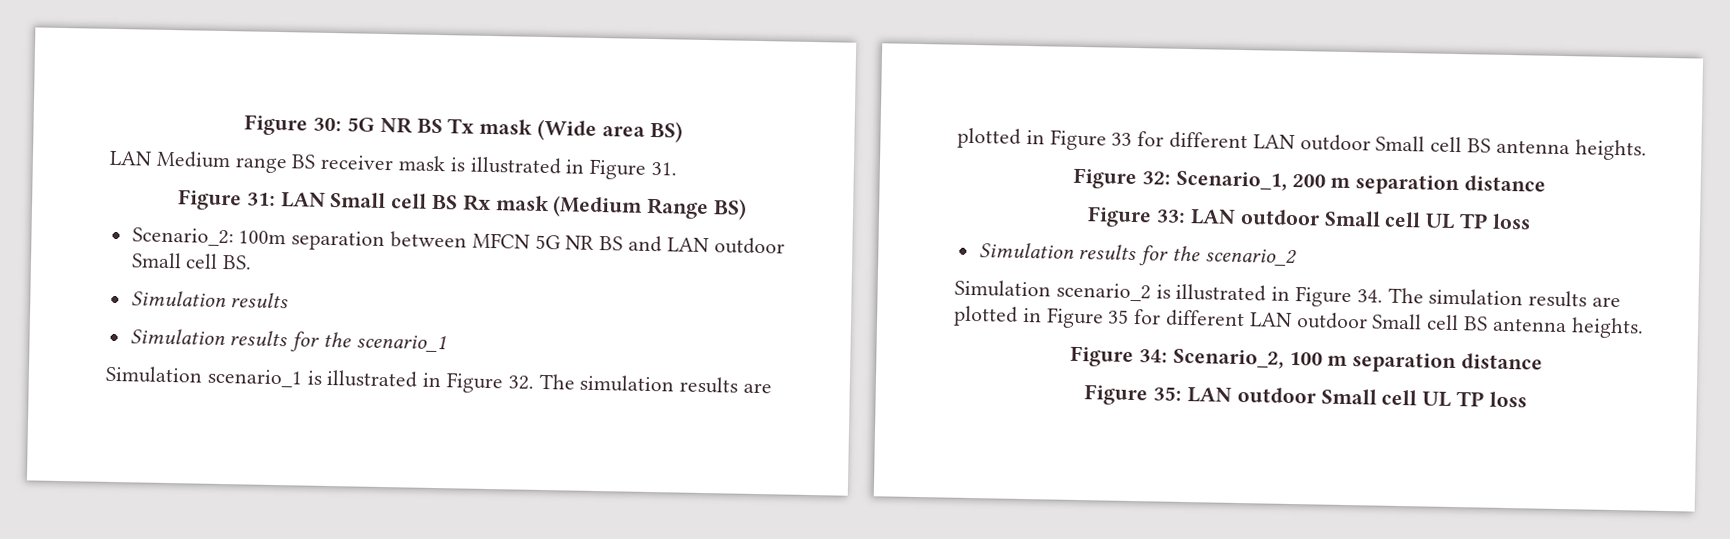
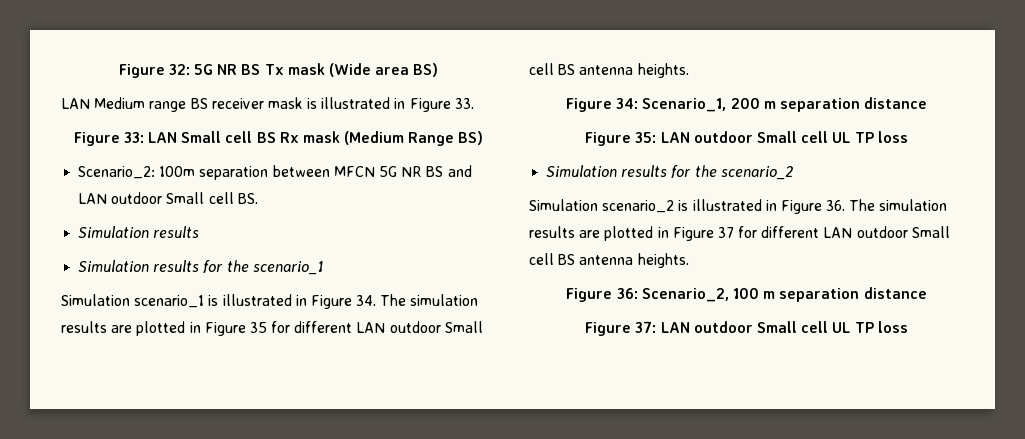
- Figure 30: 5G NR BS Tx mask (Wide area BS)
+ Figure 32: 5G NR BS Tx mask (Wide area BS)
- LAN Medium range BS receiver mask is illustrated in Figure 31.
- Figure 31: LAN Small cell BS Rx mask (Medium Range BS)
+ LAN Medium range BS receiver mask is illustrated in Figure 33.
+ Figure 33: LAN Small cell BS Rx mask (Medium Range BS)
- Simulation scenario_1 is illustrated in Figure 32. The simulation results are plotted in Figure 33 for different LAN outdoor Small cell BS antenna heights.
- Figure 32: Scenario_1, 200 m separation distance
- Figure 33: LAN outdoor Small cell UL TP loss
- Simulation results for the scenario_2
- Simulation scenario_2 is illustrated in Figure 34. The simulation results are plotted in Figure 35 for different LAN outdoor Small cell BS antenna heights.
+ Simulation scenario_1 is illustrated in Figure 34. The simulation results are plotted in Figure 35 for different LAN outdoor Small cell BS antenna heights.
- Figure 34: Scenario_2, 100 m separation distance
+ Figure 34: Scenario_1, 200 m separation distance
+ Simulation results for the scenario_2
+ Simulation scenario_2 is illustrated in Figure 36. The simulation results are plotted in Figure 37 for different LAN outdoor Small cell BS antenna heights.
+ Figure 36: Scenario_2, 100 m separation distance
+ Figure 37: LAN outdoor Small cell UL TP loss

